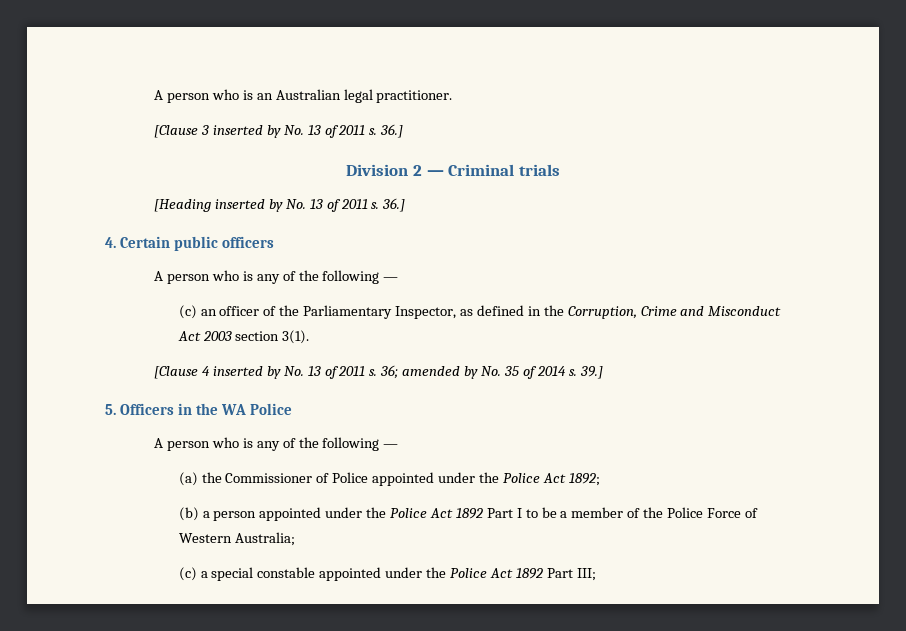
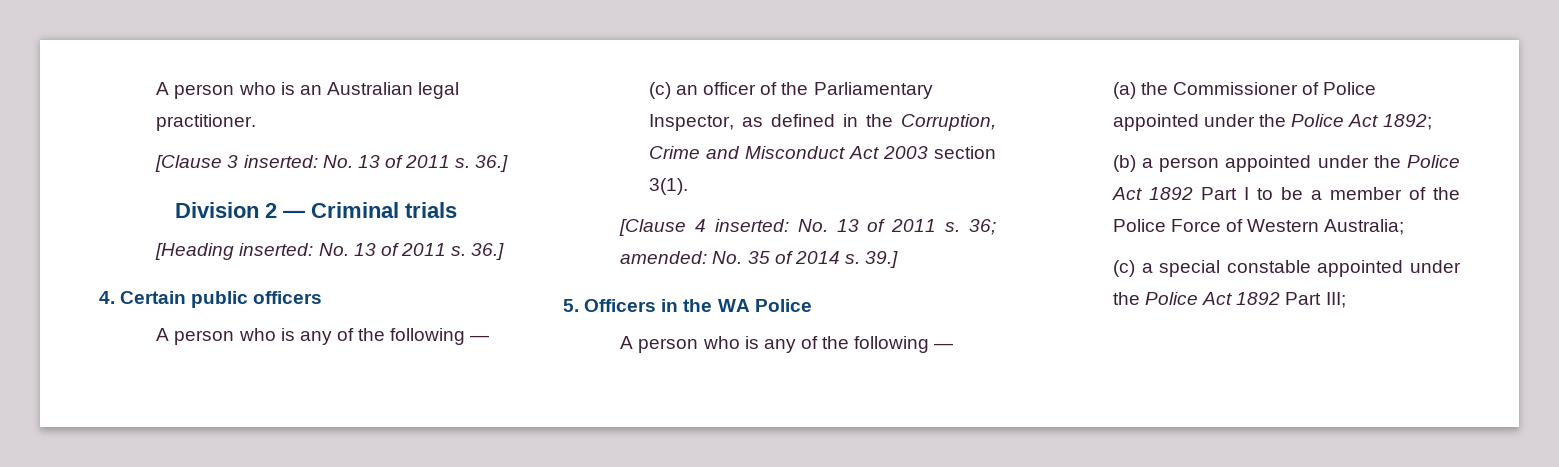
- [Clause 3 inserted by No. 13 of 2011 s.
+ [Clause 3 inserted: No. 13 of 2011 s.
- [Heading inserted by No. 13 of 2011 s.
+ [Heading inserted: No. 13 of 2011 s.
- [Clause 4 inserted by No. 13 of 2011 s.
+ [Clause 4 inserted: No. 13 of 2011 s.
- 36; amended by No. 35 of 2014 s.
+ 36; amended: No. 35 of 2014 s.

